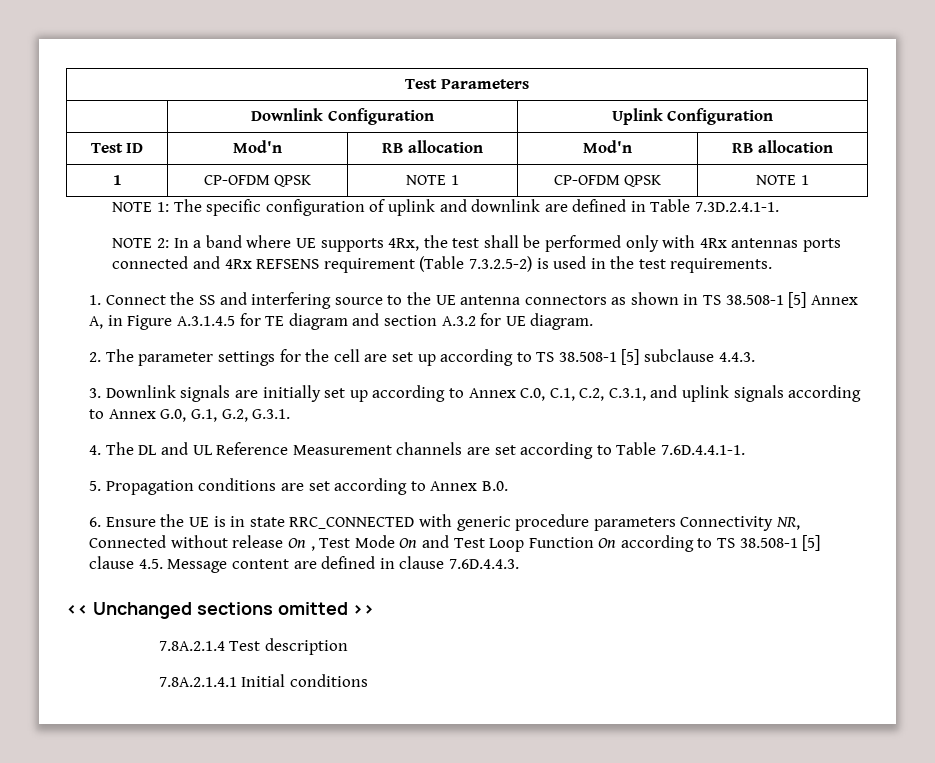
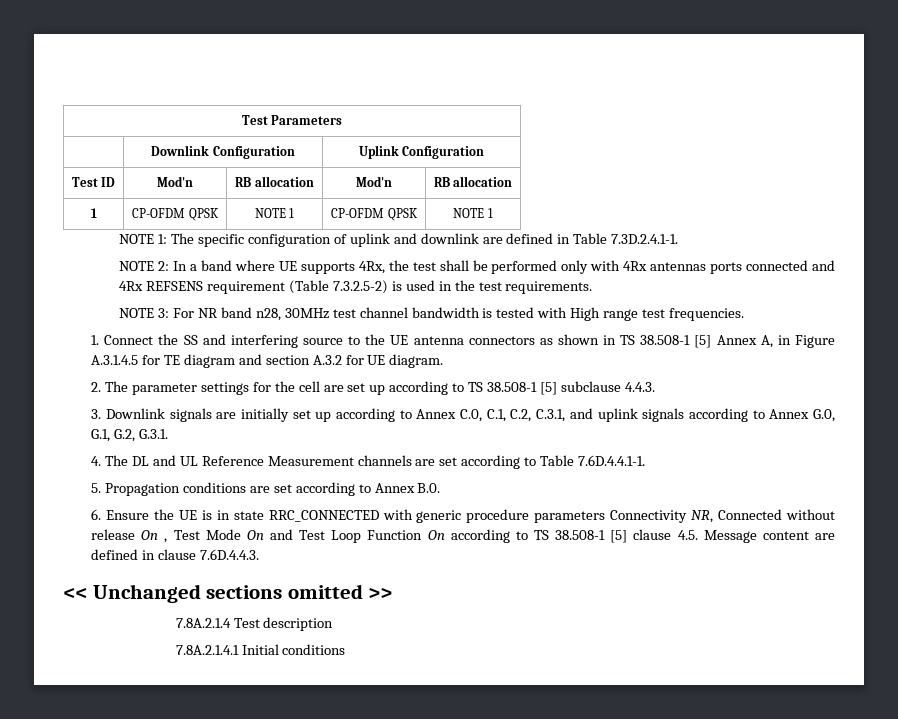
+ NOTE 3: For NR band n28, 30MHz test channel bandwidth is tested with High range test frequencies.

